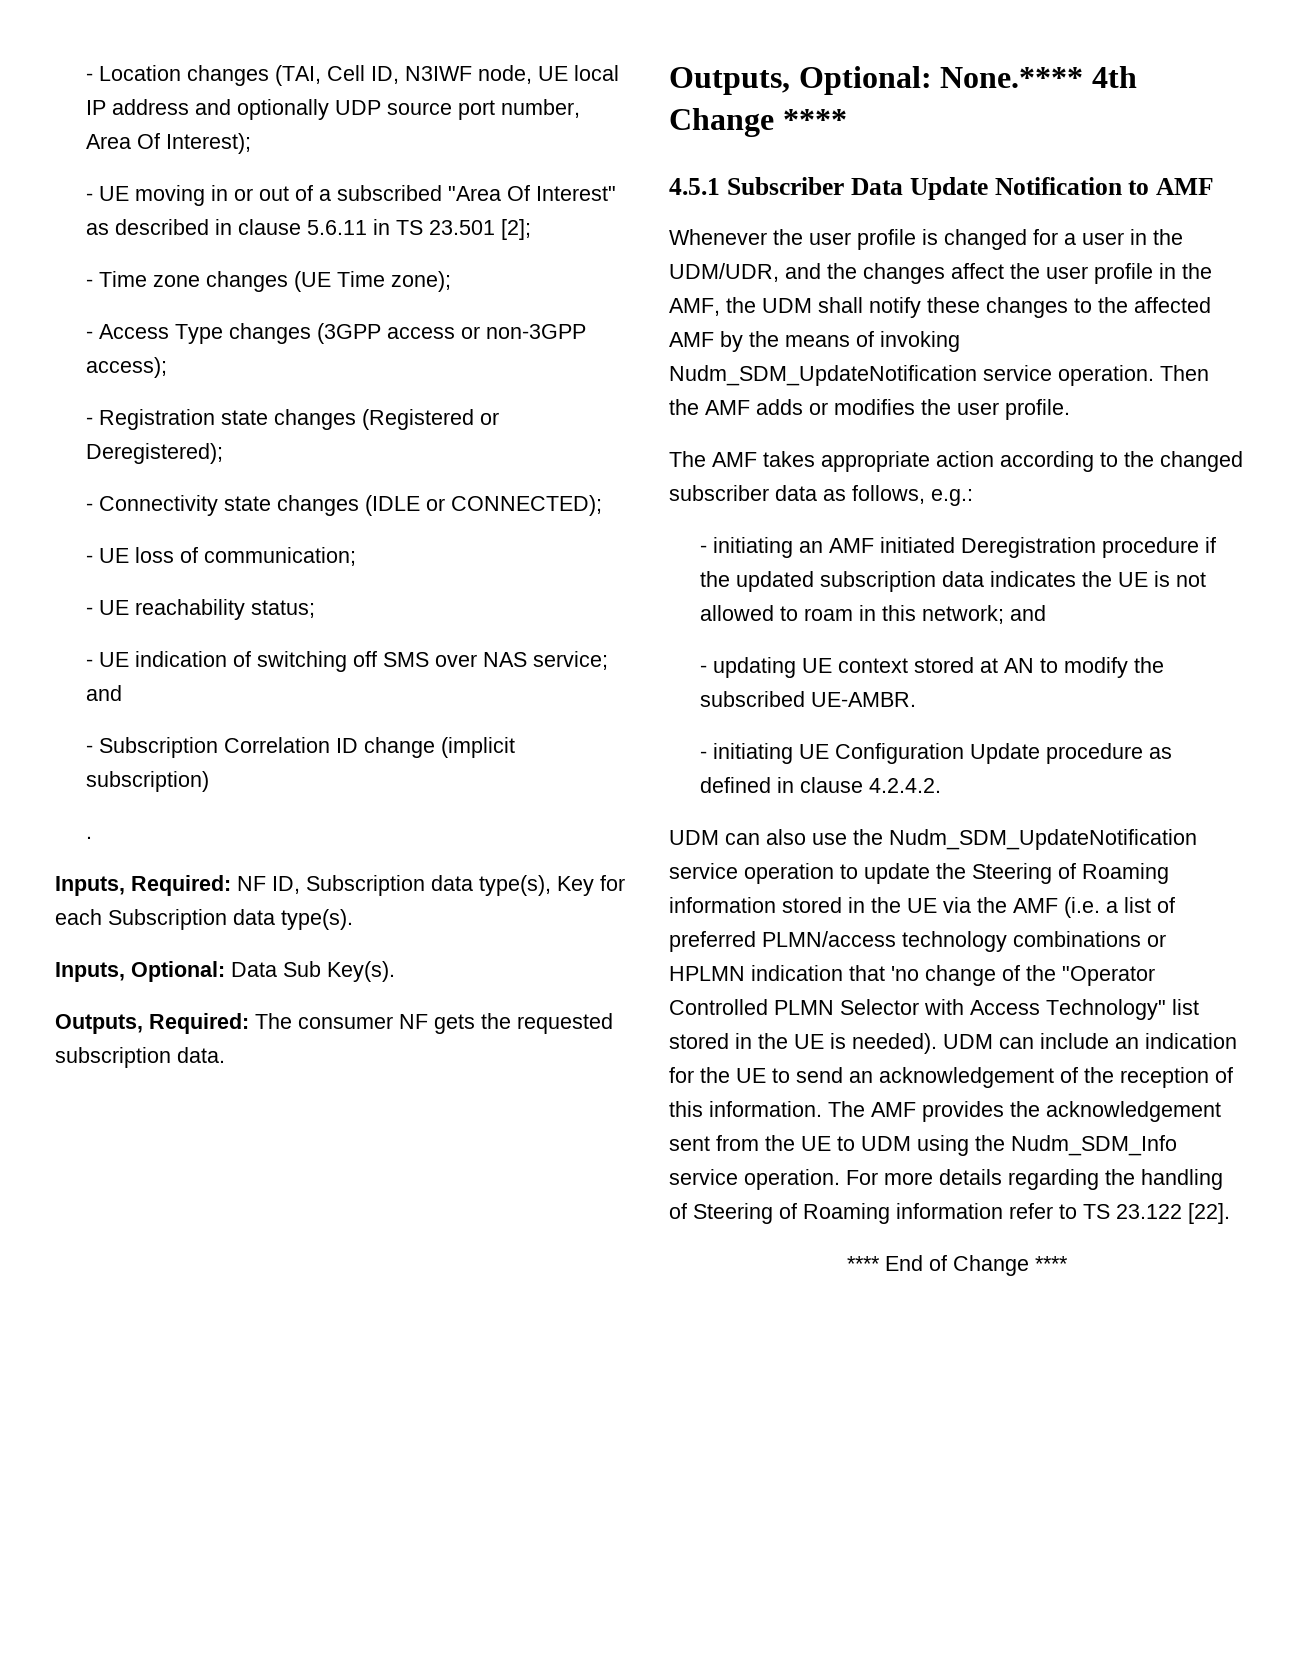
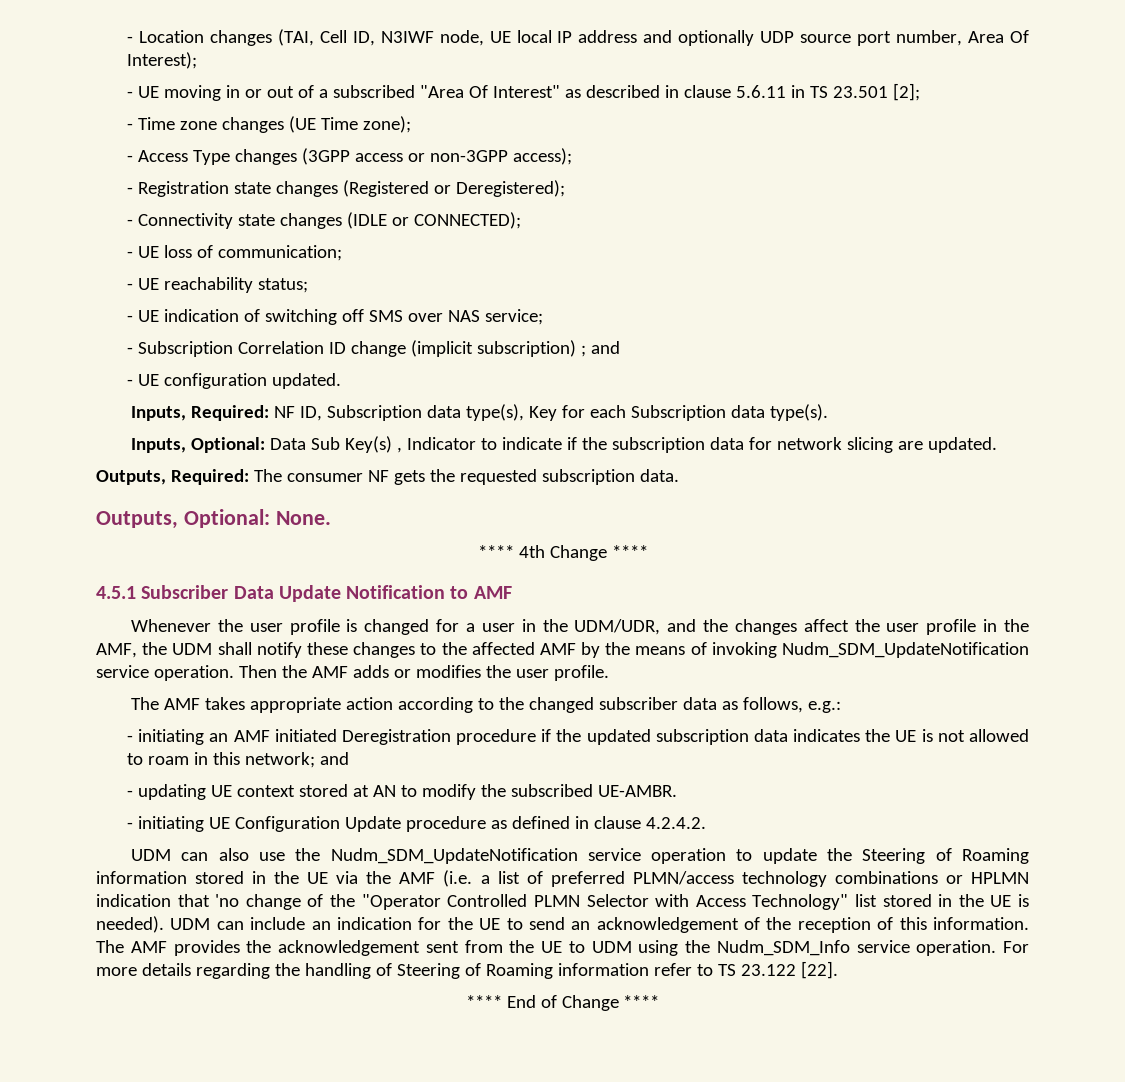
- - UE indication of switching off SMS over NAS service; and
+ - UE indication of switching off SMS over NAS service;
- - Subscription Correlation ID change (implicit subscription)
- .
+ - Subscription Correlation ID change (implicit subscription) ; and
+ - UE configuration updated.
- Inputs, Optional: Data Sub Key(s).
+ Inputs, Optional: Data Sub Key(s) , Indicator to indicate if the subscription data for network slicing are updated.
- Outputs, Optional: None.**** 4th Change ****
+ Outputs, Optional: None.
+ **** 4th Change ****

